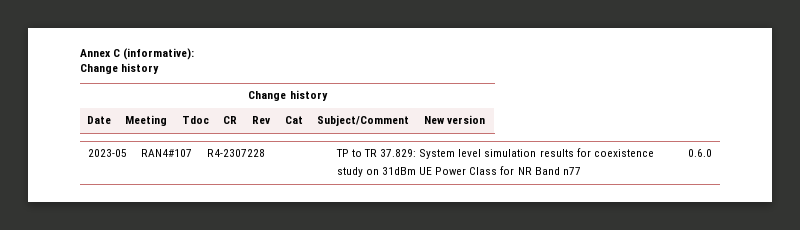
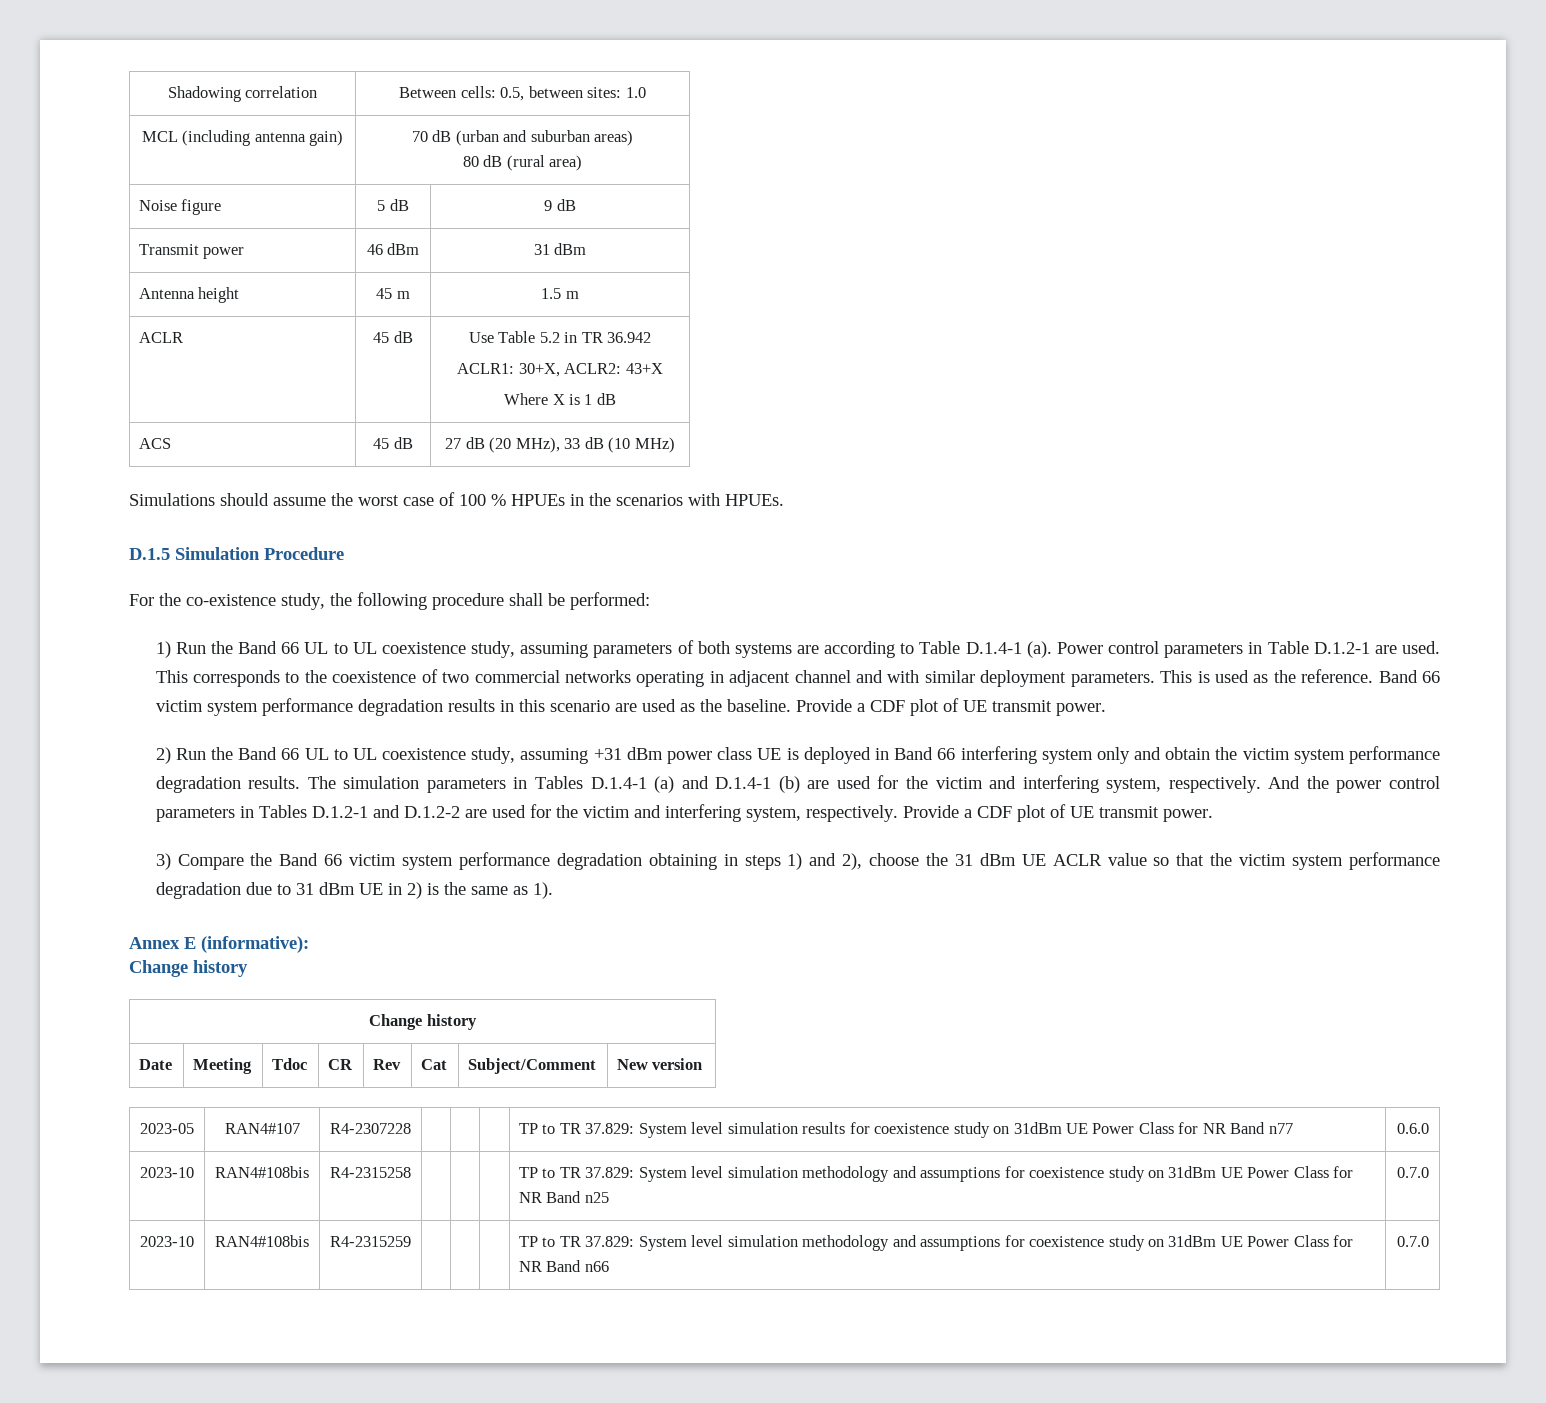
- Annex C (informative):
+ Shadowing correlation | Between cells: 0.5, between sites: 1.0
+ MCL (including antenna gain) | 70 dB (urban and suburban areas)
+ 80 dB (rural area)
+ Noise figure | 5 dB | 9 dB
+ Transmit power | 46 dBm | 31 dBm
+ Antenna height | 45 m | 1.5 m
+ ACLR | 45 dB | Use Table 5.2 in TR 36.942
+ ACLR1: 30+X, ACLR2: 43+X
+ Where X is 1 dB
+ ACS | 45 dB | 27 dB (20 MHz), 33 dB (10 MHz)
+ Simulations should assume the worst case of 100 % HPUEs in the scenarios with HPUEs.
+ D.1.5 Simulation Procedure
+ For the co-existence study, the following procedure shall be performed:
+ 1) Run the Band 66 UL to UL coexistence study, assuming parameters of both systems are according to Table D.1.4-1 (a). Power control parameters in Table D.1.2-1 are used. This corresponds to the coexistence of two commercial networks operating in adjacent channel and with similar deployment parameters. This is used as the reference. Band 66 victim system performance degradation results in this scenario are used as the baseline. Provide a CDF plot of UE transmit power.
+ 2) Run the Band 66 UL to UL coexistence study, assuming +31 dBm power class UE is deployed in Band 66 interfering system only and obtain the victim system performance degradation results. The simulation parameters in Tables D.1.4-1 (a) and D.1.4-1 (b) are used for the victim and interfering system, respectively. And the power control parameters in Tables D.1.2-1 and D.1.2-2 are used for the victim and interfering system, respectively. Provide a CDF plot of UE transmit power.
+ 3) Compare the Band 66 victim system performance degradation obtaining in steps 1) and 2), choose the 31 dBm UE ACLR value so that the victim system performance degradation due to 31 dBm UE in 2) is the same as 1).
+ Annex E (informative):
+ 2023-10 | RAN4#108bis | R4-2315258 | | | | TP to TR 37.829: System level simulation methodology and assumptions for coexistence study on 31dBm UE Power Class for NR Band n25 | 0.7.0
+ 2023-10 | RAN4#108bis | R4-2315259 | | | | TP to TR 37.829: System level simulation methodology and assumptions for coexistence study on 31dBm UE Power Class for NR Band n66 | 0.7.0

